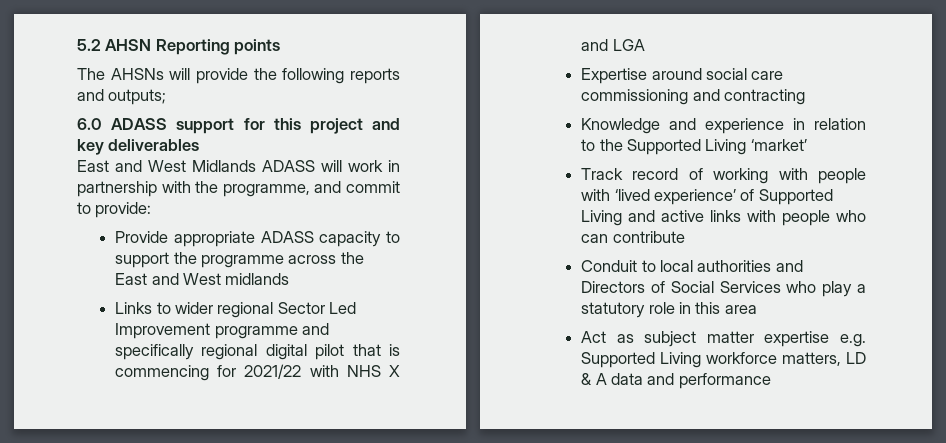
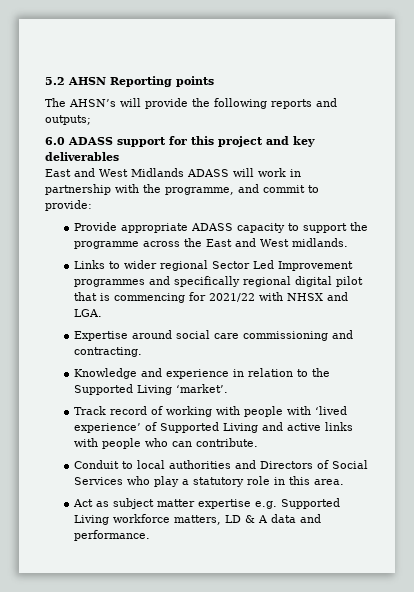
- The AHSNs will provide the following reports and outputs;
+ The AHSN’s will provide the following reports and outputs;
- Provide appropriate ADASS capacity to support the programme across the East and West midlands
+ Provide appropriate ADASS capacity to support the programme across the East and West midlands.
- Links to wider regional Sector Led Improvement programme and specifically regional digital pilot that is commencing for 2021/22 with NHS X and LGA
+ Links to wider regional Sector Led Improvement programmes and specifically regional digital pilot that is commencing for 2021/22 with NHSX and LGA.
- Expertise around social care commissioning and contracting
+ Expertise around social care commissioning and contracting.
- Knowledge and experience in relation to the Supported Living ‘market’
+ Knowledge and experience in relation to the Supported Living ‘market’.
- Track record of working with people with ‘lived experience’ of Supported Living and active links with people who can contribute
+ Track record of working with people with ‘lived experience’ of Supported Living and active links with people who can contribute.
- Conduit to local authorities and Directors of Social Services who play a statutory role in this area
+ Conduit to local authorities and Directors of Social Services who play a statutory role in this area.
- Act as subject matter expertise e.g. Supported Living workforce matters, LD & A data and performance
+ Act as subject matter expertise e.g. Supported Living workforce matters, LD & A data and performance.

